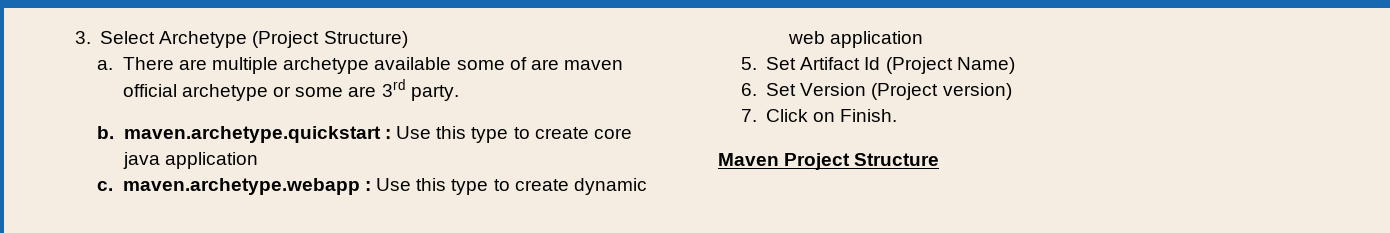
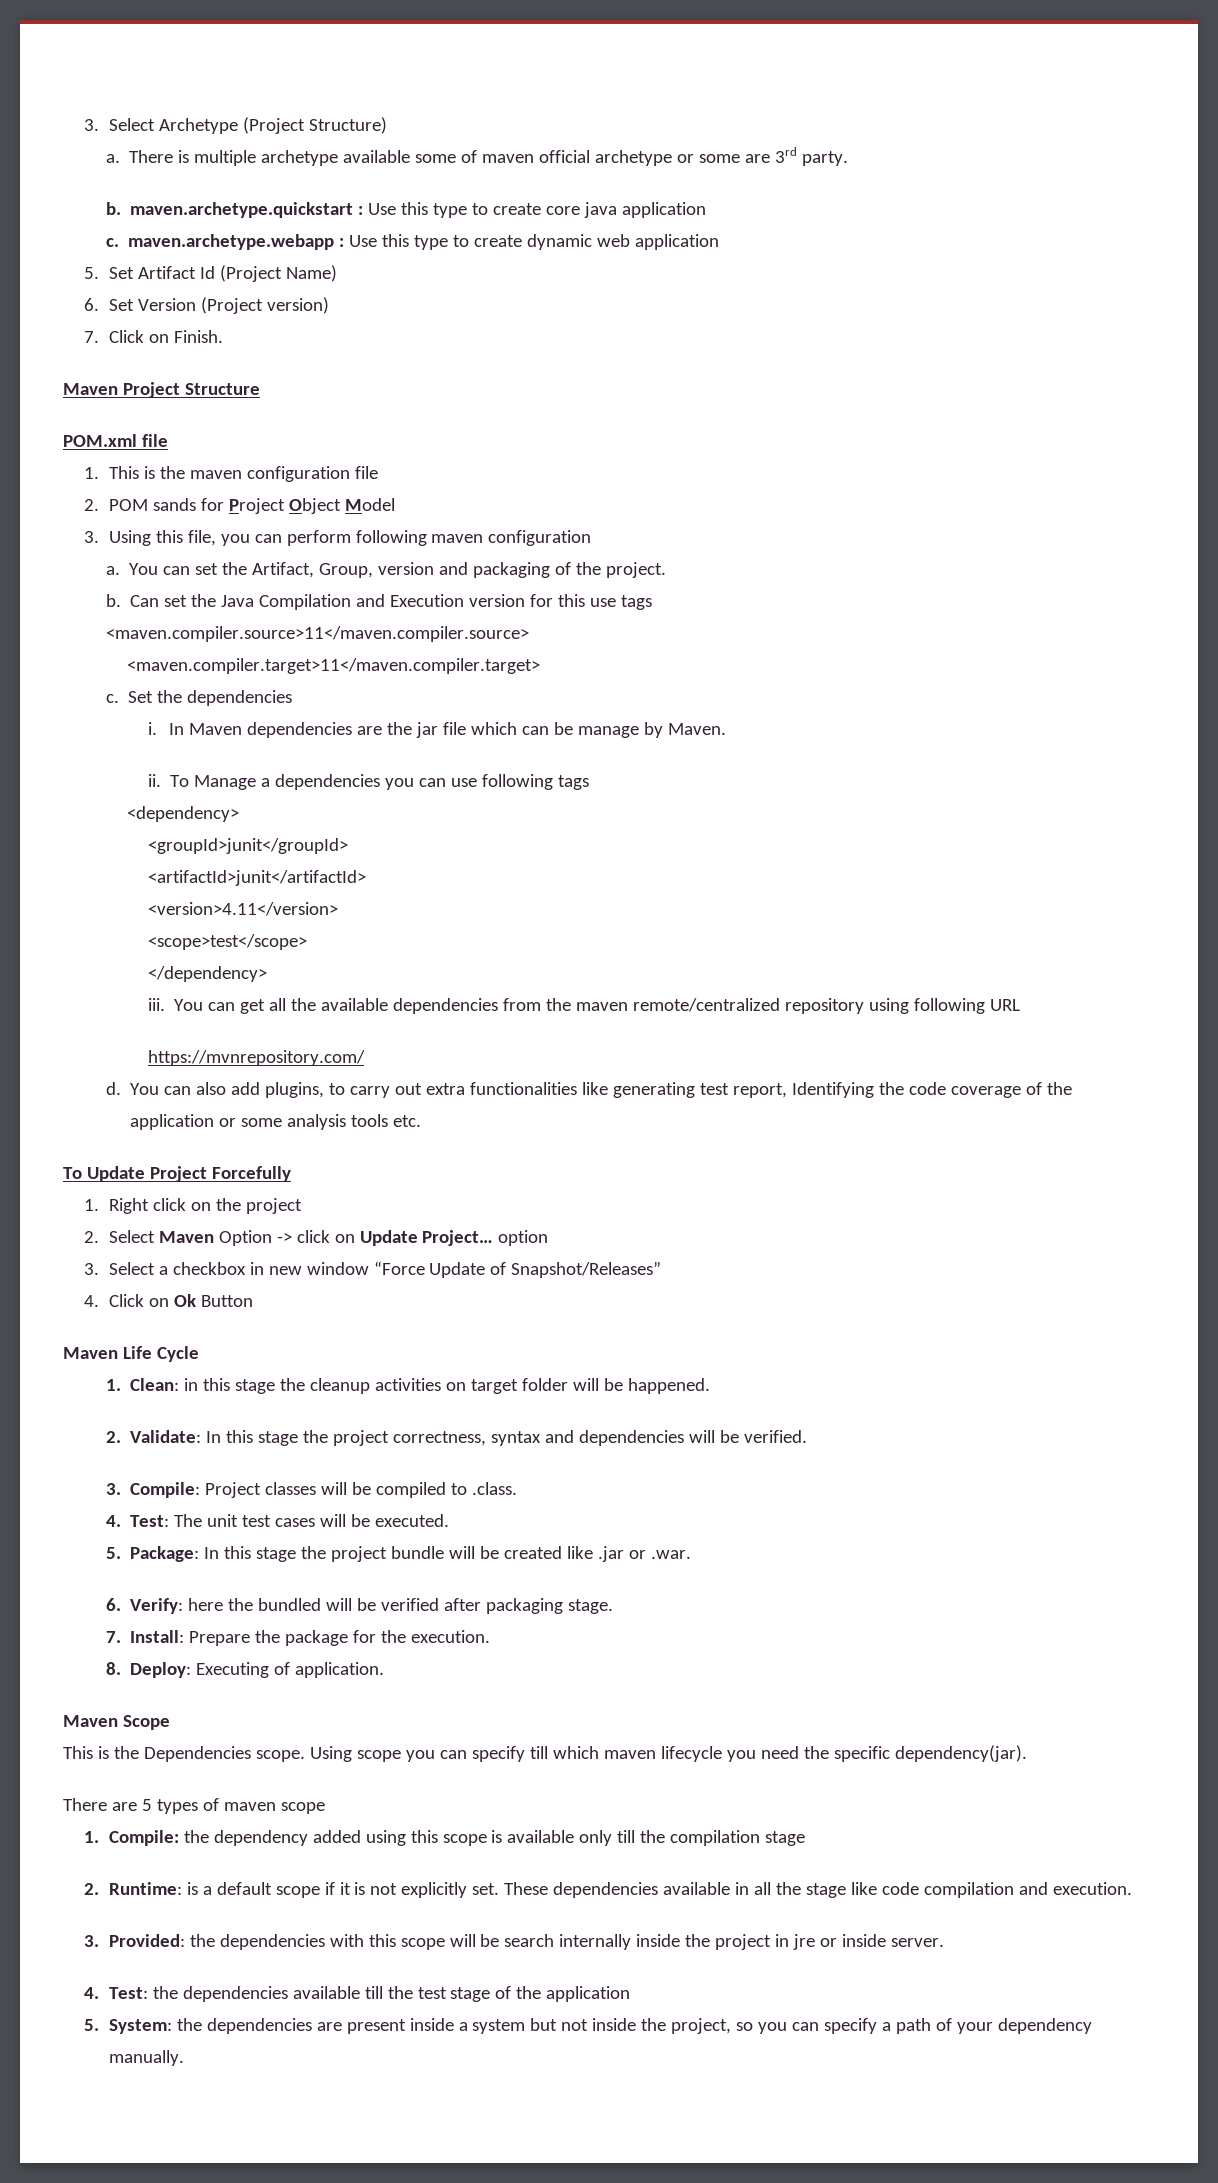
- There are multiple archetype available some of are maven official archetype or some are 3rd party.
+ There is multiple archetype available some of maven official archetype or some are 3rd party.
+ POM.xml file
+ 1. This is the maven configuration file
+ 2. POM sands for Project Object Model
+ 3. Using this file, you can perform following maven configuration
+ a. You can set the Artifact, Group, version and packaging of the project.
+ b. Can set the Java Compilation and Execution version for this use tags
+ <maven.compiler.source>11</maven.compiler.source>
+ <maven.compiler.target>11</maven.compiler.target>
+ c. Set the dependencies
+ i. In Maven dependencies are the jar file which can be manage by Maven.
+ ii. To Manage a dependencies you can use following tags
+ <dependency>
+ <groupId>junit</groupId>
+ <artifactId>junit</artifactId>
+ <version>4.11</version>
+ <scope>test</scope>
+ </dependency>
+ iii. You can get all the available dependencies from the maven remote/centralized repository using following URL
+ https://mvnrepository.com/
+ d. You can also add plugins, to carry out extra functionalities like generating test report, Identifying the code coverage of the application or some analysis tools etc.
+ To Update Project Forcefully
+ 1. Right click on the project
+ 2. Select Maven Option -> click on Update Project… option
+ 3. Select a checkbox in new window “Force Update of Snapshot/Releases”
+ 4. Click on Ok Button
+ Maven Life Cycle
+ 1. Clean: in this stage the cleanup activities on target folder will be happened.
+ 2. Validate: In this stage the project correctness, syntax and dependencies will be verified.
+ 3. Compile: Project classes will be compiled to .class.
+ 4. Test: The unit test cases will be executed.
+ 5. Package: In this stage the project bundle will be created like .jar or .war.
+ 6. Verify: here the bundled will be verified after packaging stage.
+ 7. Install: Prepare the package for the execution.
+ 8. Deploy: Executing of application.
+ Maven Scope
+ This is the Dependencies scope. Using scope you can specify till which maven lifecycle you need the specific dependency(jar).
+ There are 5 types of maven scope
+ 1. Compile: the dependency added using this scope is available only till the compilation stage
+ 2. Runtime: is a default scope if it is not explicitly set. These dependencies available in all the stage like code compilation and execution.
+ 3. Provided: the dependencies with this scope will be search internally inside the project in jre or inside server.
+ 4. Test: the dependencies available till the test stage of the application
+ 5. System: the dependencies are present inside a system but not inside the project, so you can specify a path of your dependency manually.

